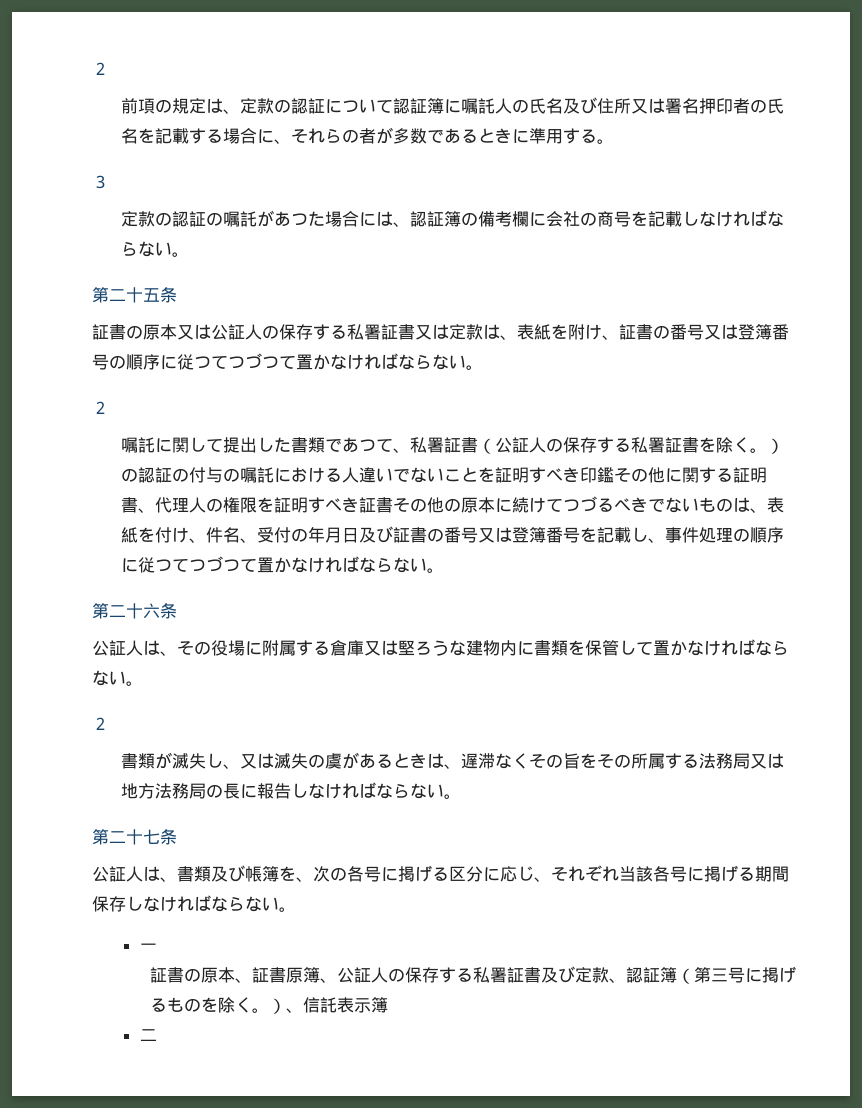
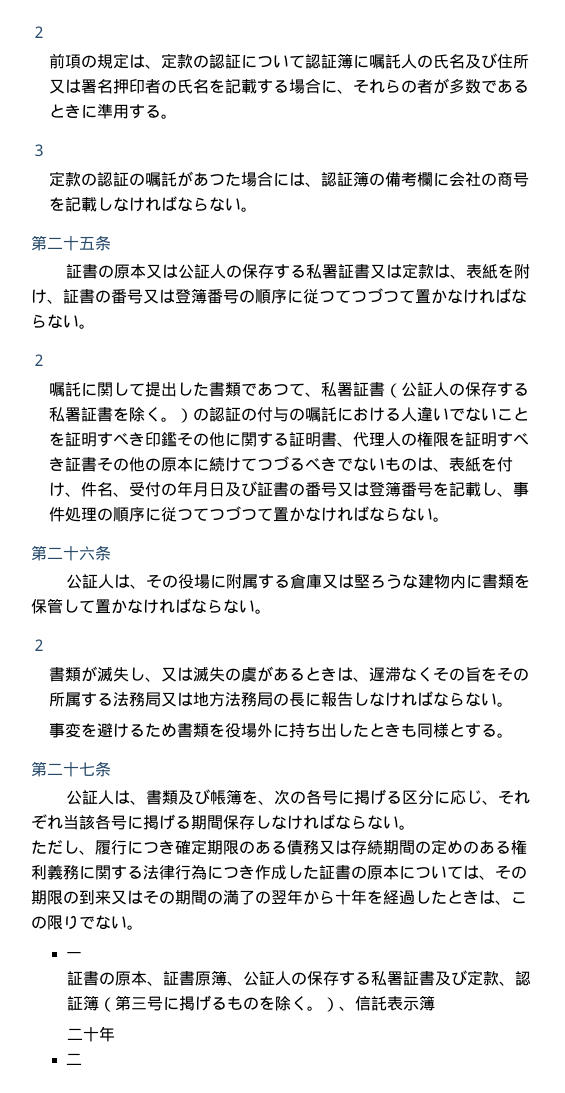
+ 事変を避けるため書類を役場外に持ち出したときも同様とする。
+ ただし、履行につき確定期限のある債務又は存続期間の定めのある権利義務に関する法律行為につき作成した証書の原本については、その期限の到来又はその期間の満了の翌年から十年を経過したときは、この限りでない。
+ 二十年

